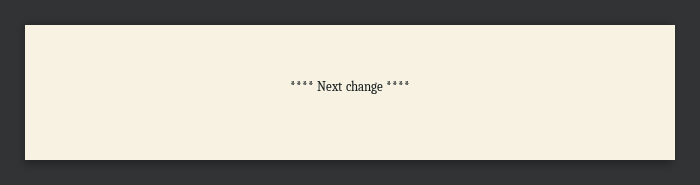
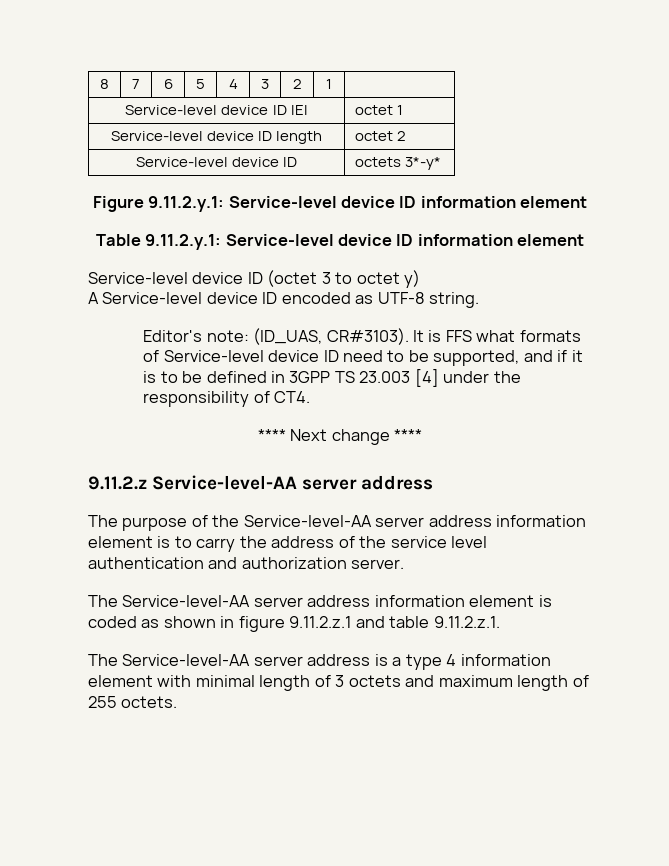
+ 8 | 7 | 6 | 5 | 4 | 3 | 2 | 1 |
+ Service-level device ID IEI | octet 1
+ Service-level device ID length | octet 2
+ Service-level device ID | octets 3*-y*
+ Figure 9.11.2.y.1: Service-level device ID information element
+ Table 9.11.2.y.1: Service-level device ID information element
+ Service-level device ID (octet 3 to octet y)
+ A Service-level device ID encoded as UTF-8 string.
+ Editor's note: (ID_UAS, CR#3103). It is FFS what formats of Service-level device ID need to be supported, and if it is to be defined in 3GPP TS 23.003 [4] under the responsibility of CT4.
  **** Next change ****
+ 9.11.2.z Service-level-AA server address
+ The purpose of the Service-level-AA server address information element is to carry the address of the service level authentication and authorization server.
+ The Service-level-AA server address information element is coded as shown in figure 9.11.2.z.1 and table 9.11.2.z.1.
+ The Service-level-AA server address is a type 4 information element with minimal length of 3 octets and maximum length of 255 octets.

